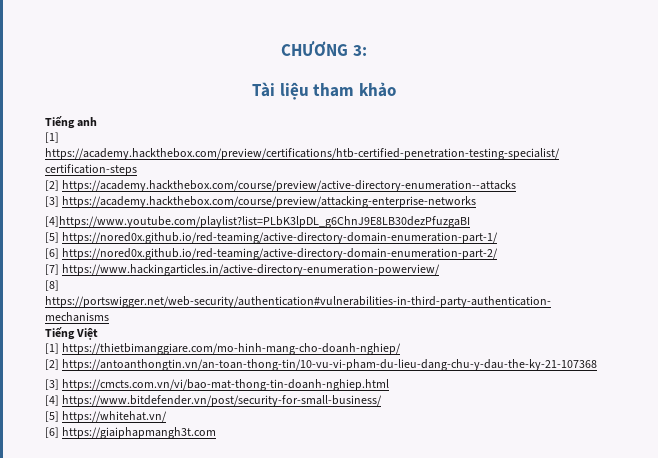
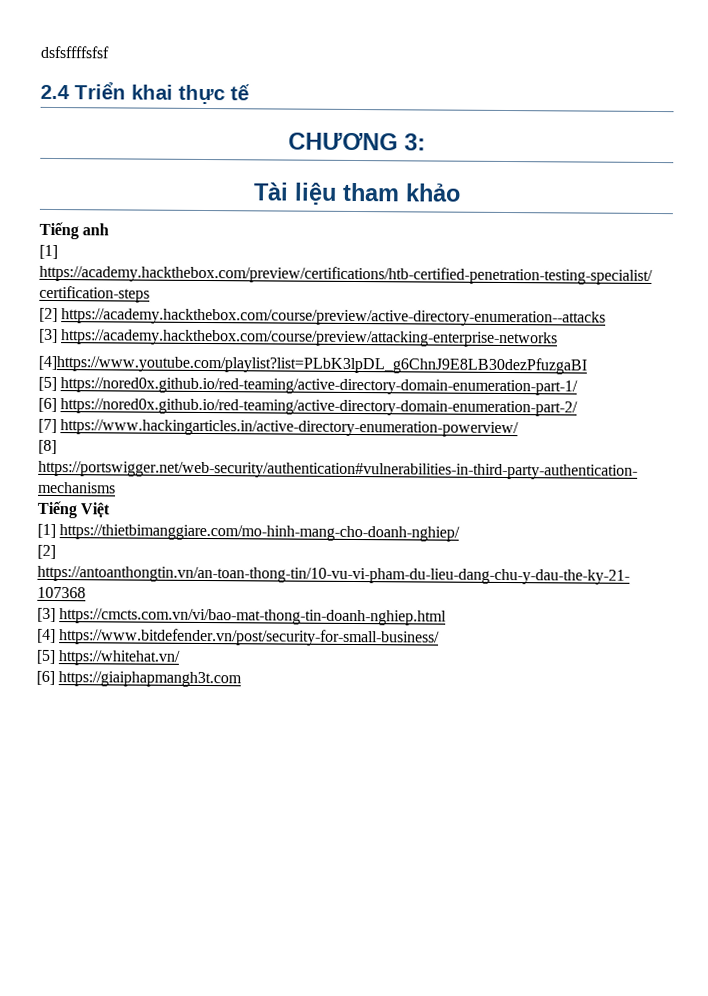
+ dsfsffffsfsf
+ 2.4 Triển khai thực tế

